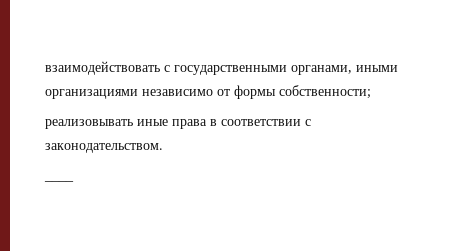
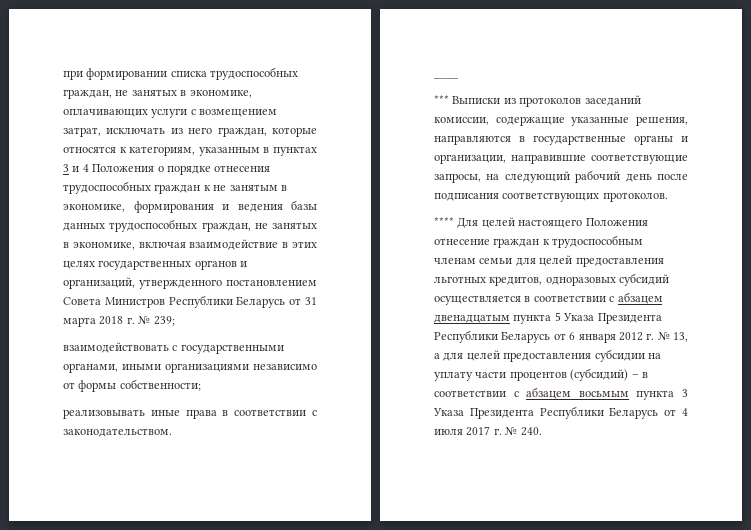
+ при формировании списка трудоспособных граждан, не занятых в экономике, оплачивающих услуги с возмещением затрат, исключать из него граждан, которые относятся к категориям, указанным в пунктах 3 и 4 Положения о порядке отнесения трудоспособных граждан к не занятым в экономике, формирования и ведения базы данных трудоспособных граждан, не занятых в экономике, включая взаимодействие в этих целях государственных органов и организаций, утвержденного постановлением Совета Министров Республики Беларусь от 31 марта 2018 г. № 239;
+ *** Выписки из протоколов заседаний комиссии, содержащие указанные решения, направляются в государственные органы и организации, направившие соответствующие запросы, на следующий рабочий день после подписания соответствующих протоколов.
+ **** Для целей настоящего Положения отнесение граждан к трудоспособным членам семьи для целей предоставления льготных кредитов, одноразовых субсидий осуществляется в соответствии с абзацем двенадцатым пункта 5 Указа Президента Республики Беларусь от 6 января 2012 г. № 13, а для целей предоставления субсидии на уплату части процентов (субсидий) – в соответствии с абзацем восьмым пункта 3 Указа Президента Республики Беларусь от 4 июля 2017 г. № 240.

